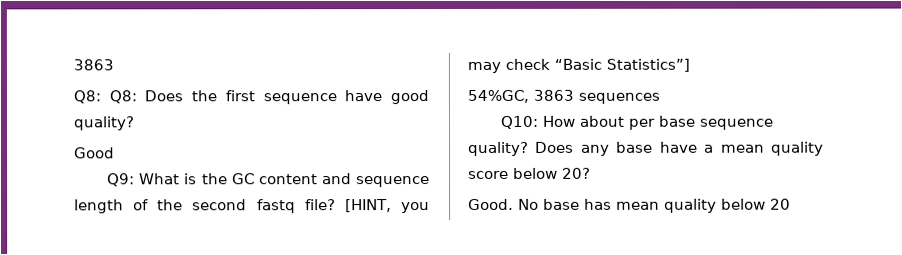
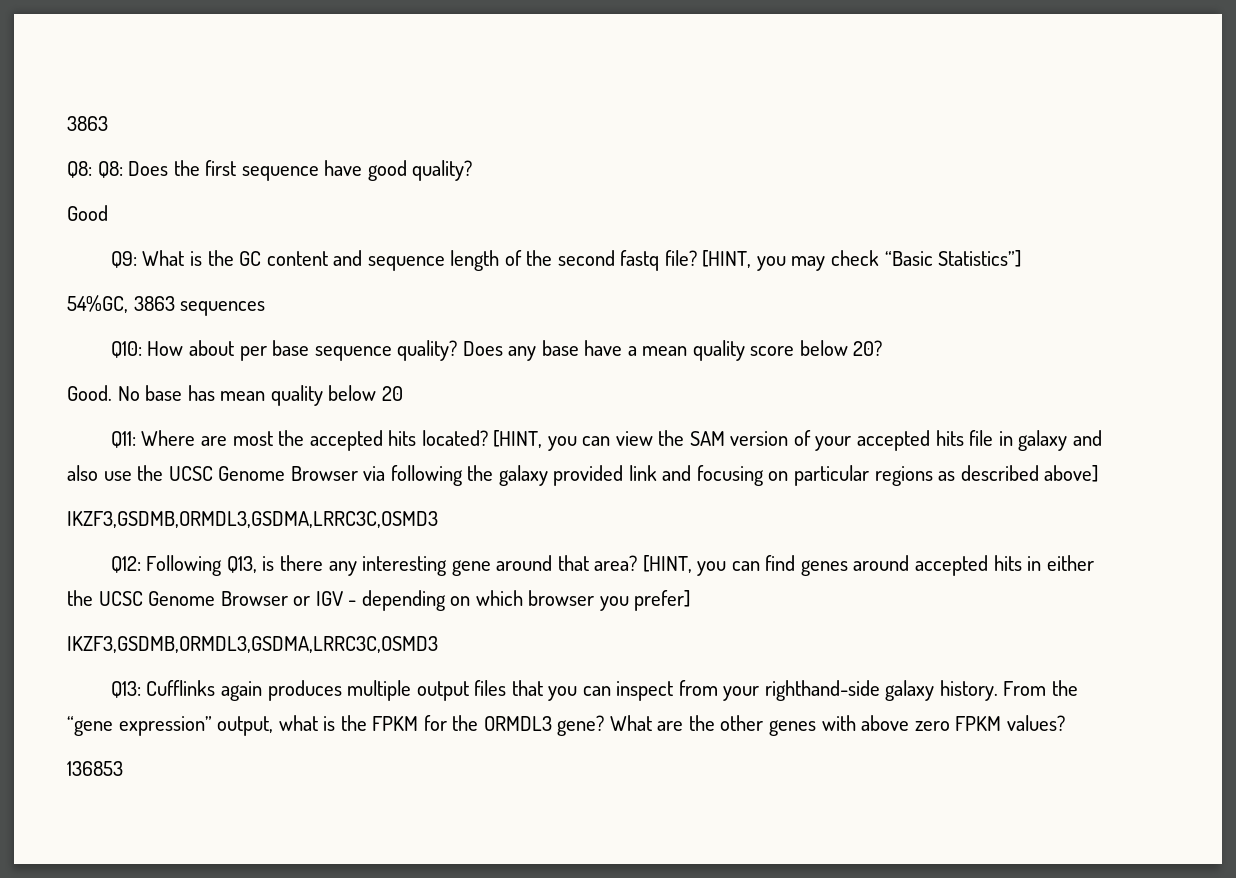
+ Q11: Where are most the accepted hits located? [HINT, you can view the SAM version of your accepted hits file in galaxy and also use the UCSC Genome Browser via following the galaxy provided link and focusing on particular regions as described above]
+ IKZF3,GSDMB,ORMDL3,GSDMA,LRRC3C,OSMD3
+ Q12: Following Q13, is there any interesting gene around that area? [HINT, you can find genes around accepted hits in either the UCSC Genome Browser or IGV - depending on which browser you prefer]
+ IKZF3,GSDMB,ORMDL3,GSDMA,LRRC3C,OSMD3
+ Q13: Cufflinks again produces multiple output files that you can inspect from your righthand-side galaxy history. From the “gene expression” output, what is the FPKM for the ORMDL3 gene? What are the other genes with above zero FPKM values?
+ 136853

